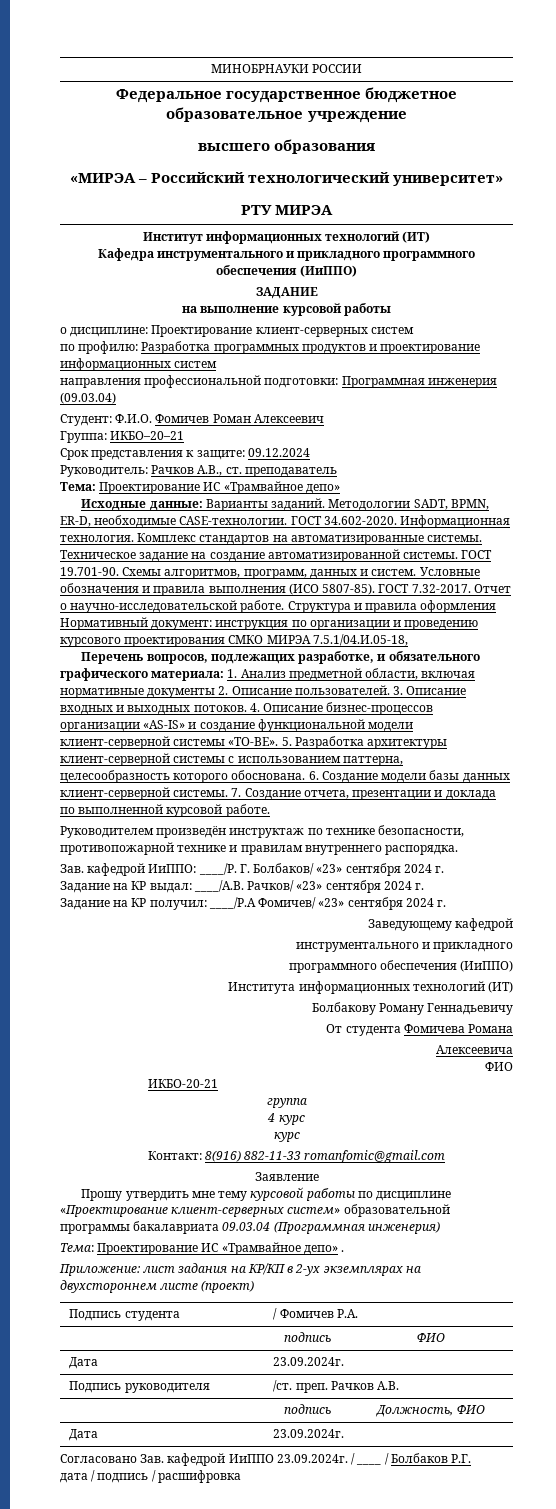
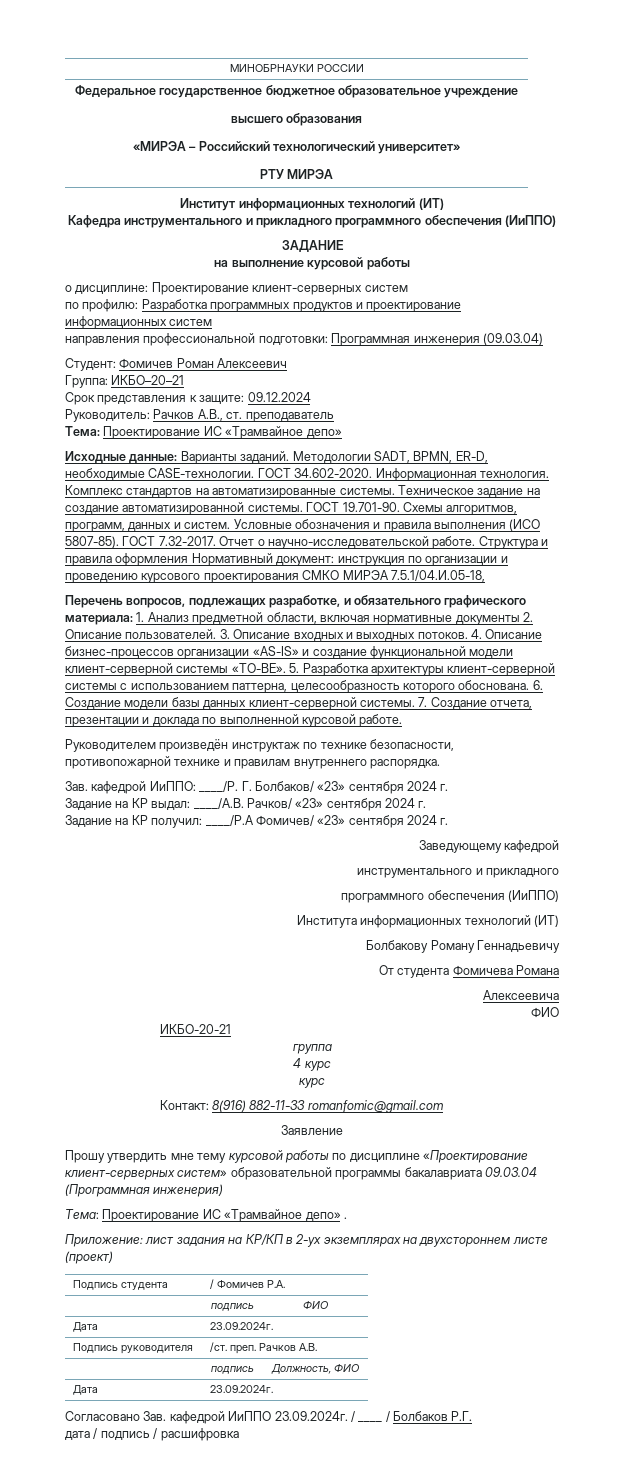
- Студент: Ф.И.О. Фомичев Роман Алексеевич
+ Студент: Фомичев Роман Алексеевич

